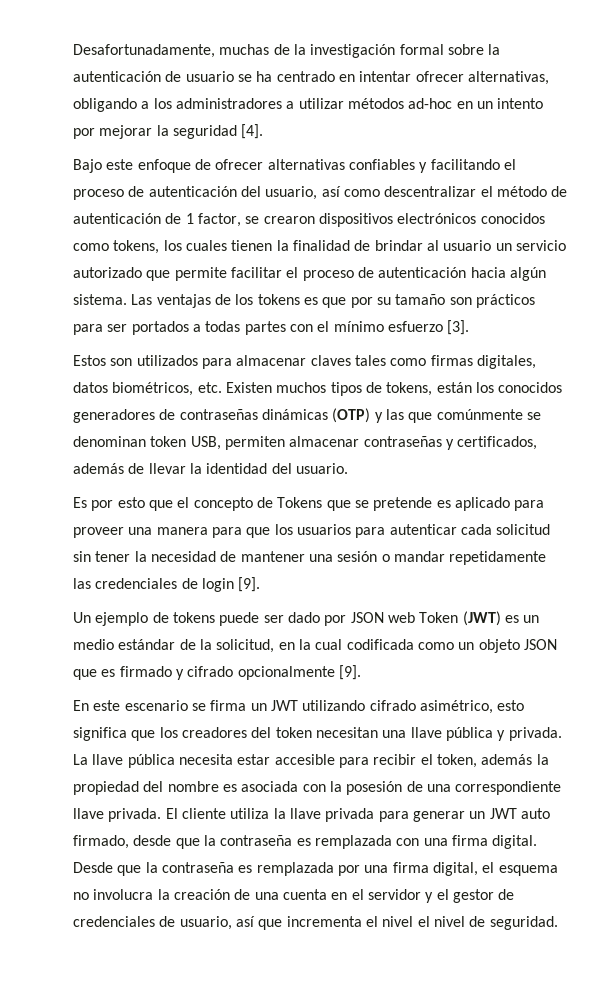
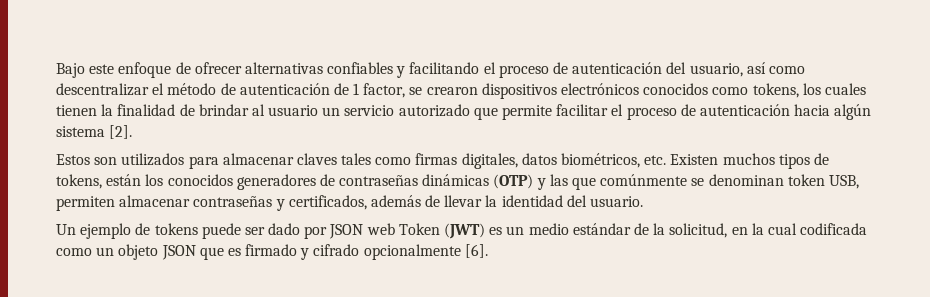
- Desafortunadamente, muchas de la investigación formal sobre la autenticación de usuario se ha centrado en intentar ofrecer alternativas, obligando a los administradores a utilizar métodos ad-hoc en un intento por mejorar la seguridad [4].
- Bajo este enfoque de ofrecer alternativas confiables y facilitando el proceso de autenticación del usuario, así como descentralizar el método de autenticación de 1 factor, se crearon dispositivos electrónicos conocidos como tokens, los cuales tienen la finalidad de brindar al usuario un servicio autorizado que permite facilitar el proceso de autenticación hacia algún sistema. Las ventajas de los tokens es que por su tamaño son prácticos para ser portados a todas partes con el mínimo esfuerzo [3].
+ Bajo este enfoque de ofrecer alternativas confiables y facilitando el proceso de autenticación del usuario, así como descentralizar el método de autenticación de 1 factor, se crearon dispositivos electrónicos conocidos como tokens, los cuales tienen la finalidad de brindar al usuario un servicio autorizado que permite facilitar el proceso de autenticación hacia algún sistema [2].
- Es por esto que el concepto de Tokens que se pretende es aplicado para proveer una manera para que los usuarios para autenticar cada solicitud sin tener la necesidad de mantener una sesión o mandar repetidamente las credenciales de login [9].
- Un ejemplo de tokens puede ser dado por JSON web Token (JWT) es un medio estándar de la solicitud, en la cual codificada como un objeto JSON que es firmado y cifrado opcionalmente [9].
- En este escenario se firma un JWT utilizando cifrado asimétrico, esto significa que los creadores del token necesitan una llave pública y privada. La llave pública necesita estar accesible para recibir el token, además la propiedad del nombre es asociada con la posesión de una correspondiente llave privada. El cliente utiliza la llave privada para generar un JWT auto firmado, desde que la contraseña es remplazada con una firma digital. Desde que la contraseña es remplazada por una firma digital, el esquema no involucra la creación de una cuenta en el servidor y el gestor de credenciales de usuario, así que incrementa el nivel el nivel de seguridad.
+ Un ejemplo de tokens puede ser dado por JSON web Token (JWT) es un medio estándar de la solicitud, en la cual codificada como un objeto JSON que es firmado y cifrado opcionalmente [6].

